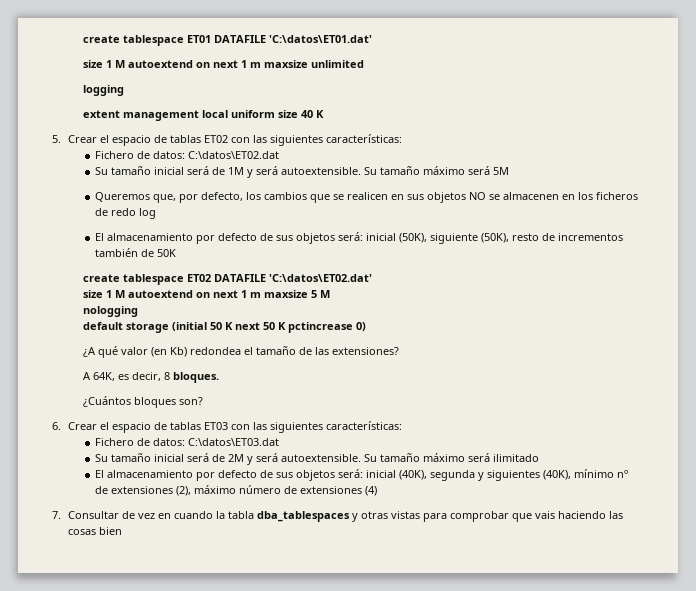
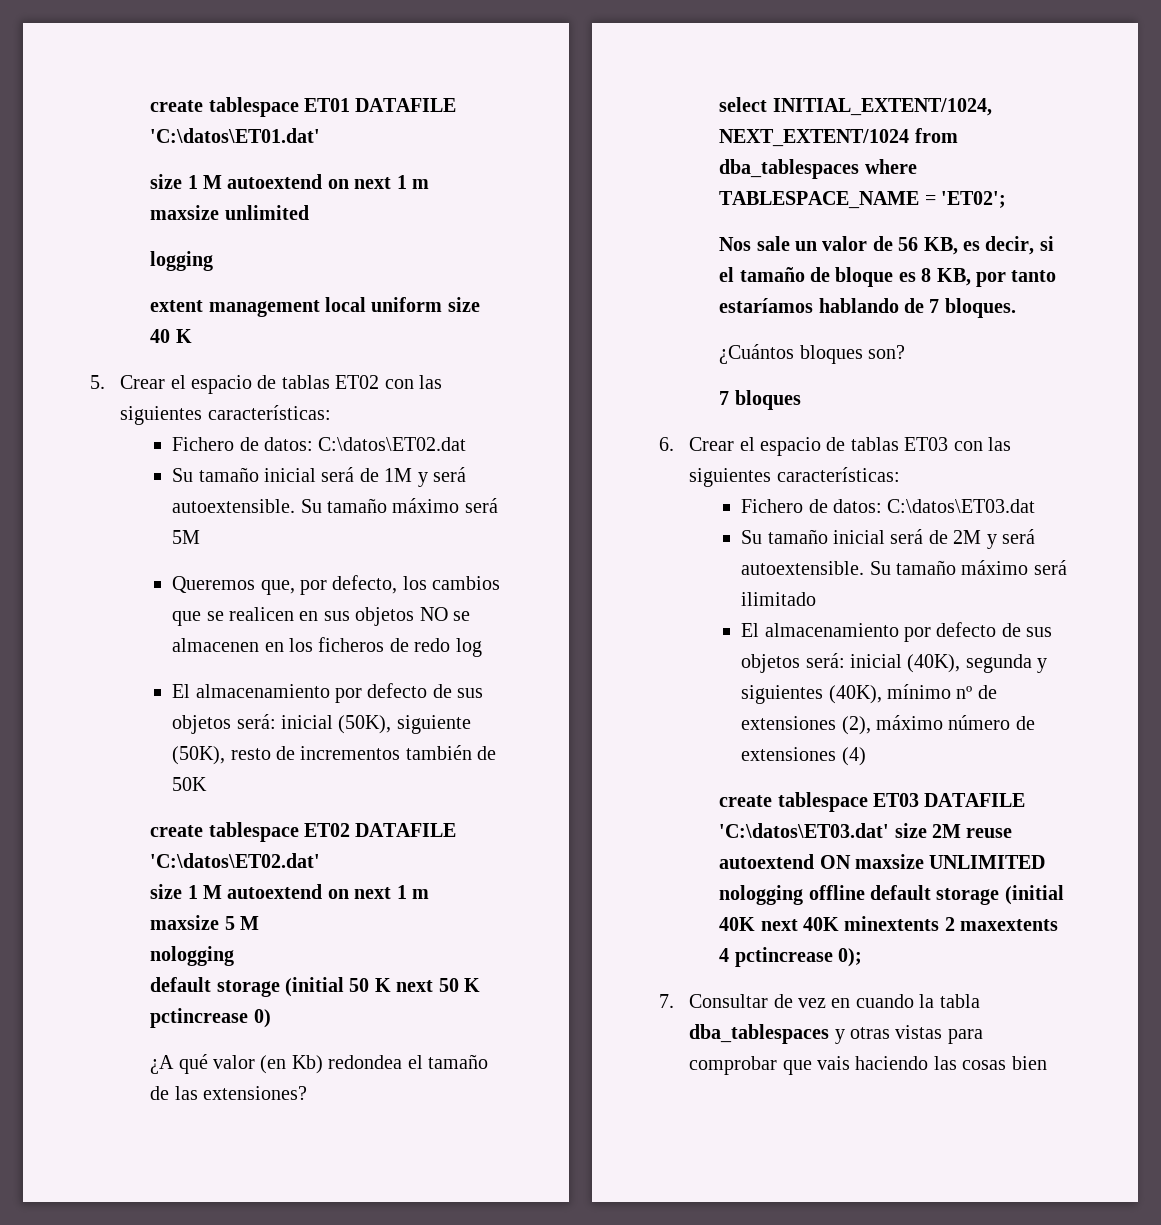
- A 64K, es decir, 8 bloques.
+ select INITIAL_EXTENT/1024, NEXT_EXTENT/1024 from dba_tablespaces where TABLESPACE_NAME = 'ET02';
+ Nos sale un valor de 56 KB, es decir, si el tamaño de bloque es 8 KB, por tanto estaríamos hablando de 7 bloques.
+ 7 bloques
+ create tablespace ET03 DATAFILE 'C:\datos\ET03.dat' size 2M reuse autoextend ON maxsize UNLIMITED nologging offline default storage (initial 40K next 40K minextents 2 maxextents 4 pctincrease 0);

